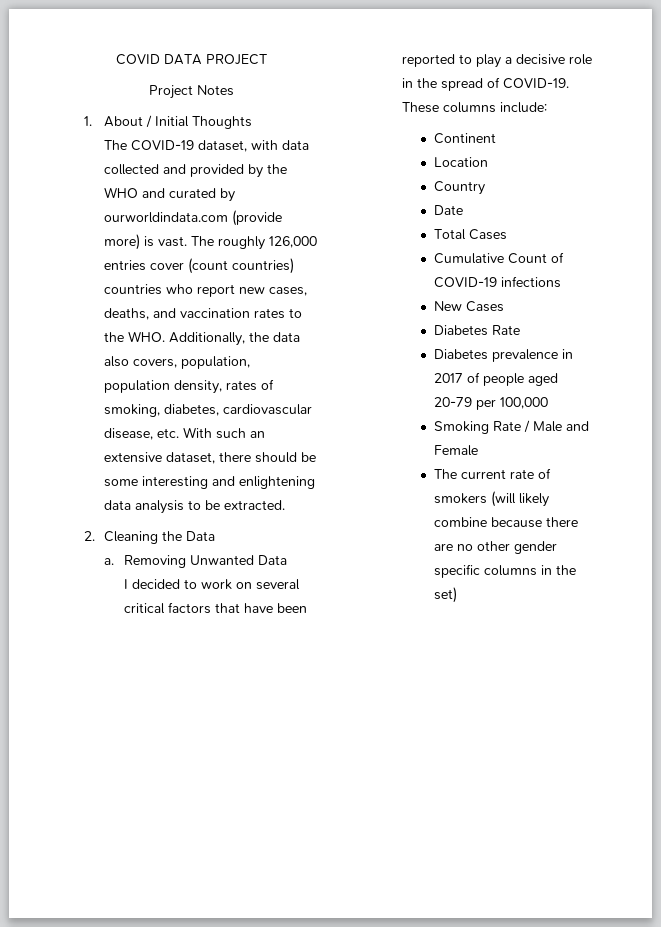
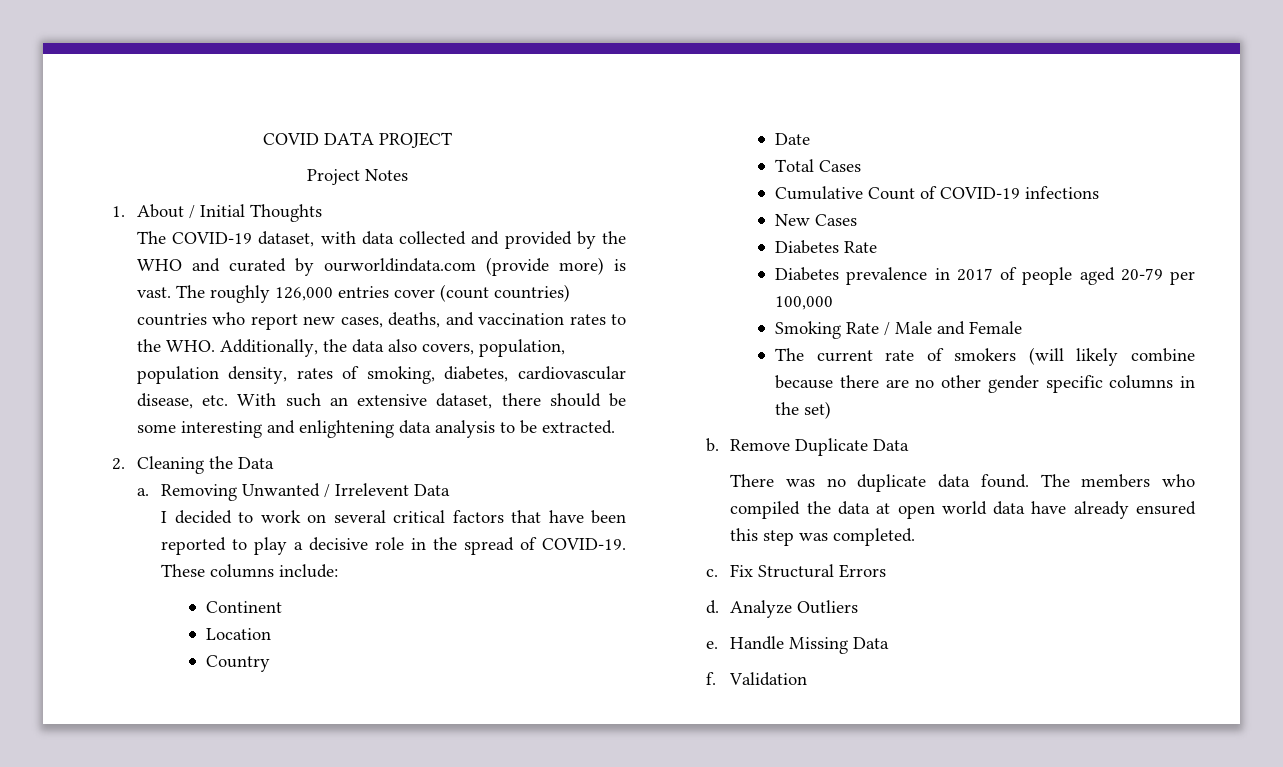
- Removing Unwanted Data
+ Removing Unwanted / Irrelevent Data
+ b. Remove Duplicate Data
+ There was no duplicate data found. The members who compiled the data at open world data have already ensured this step was completed.
+ c. Fix Structural Errors
+ d. Analyze Outliers
+ e. Handle Missing Data
+ f. Validation

